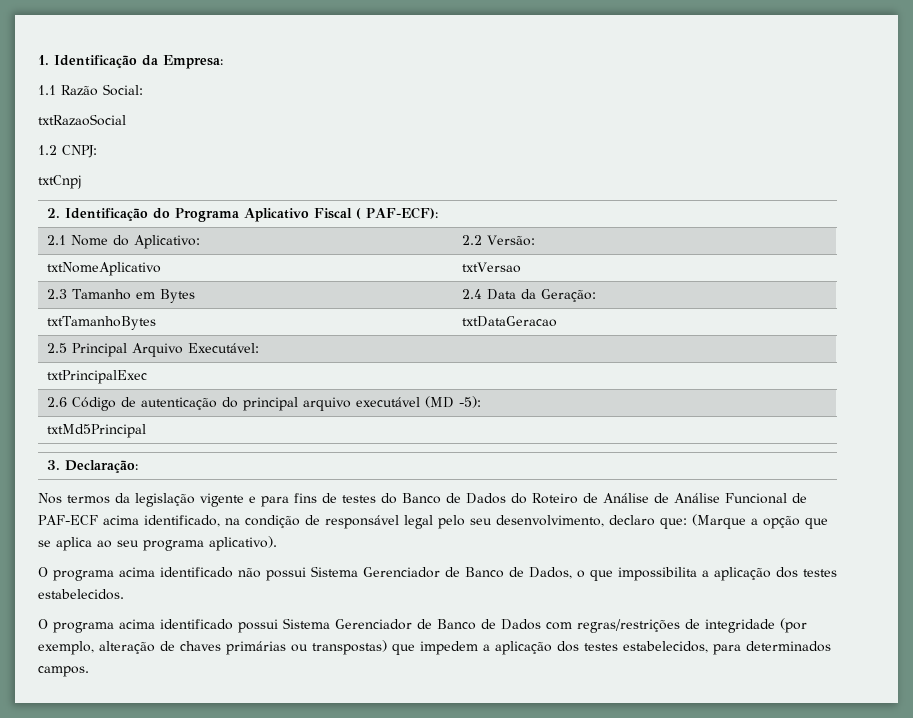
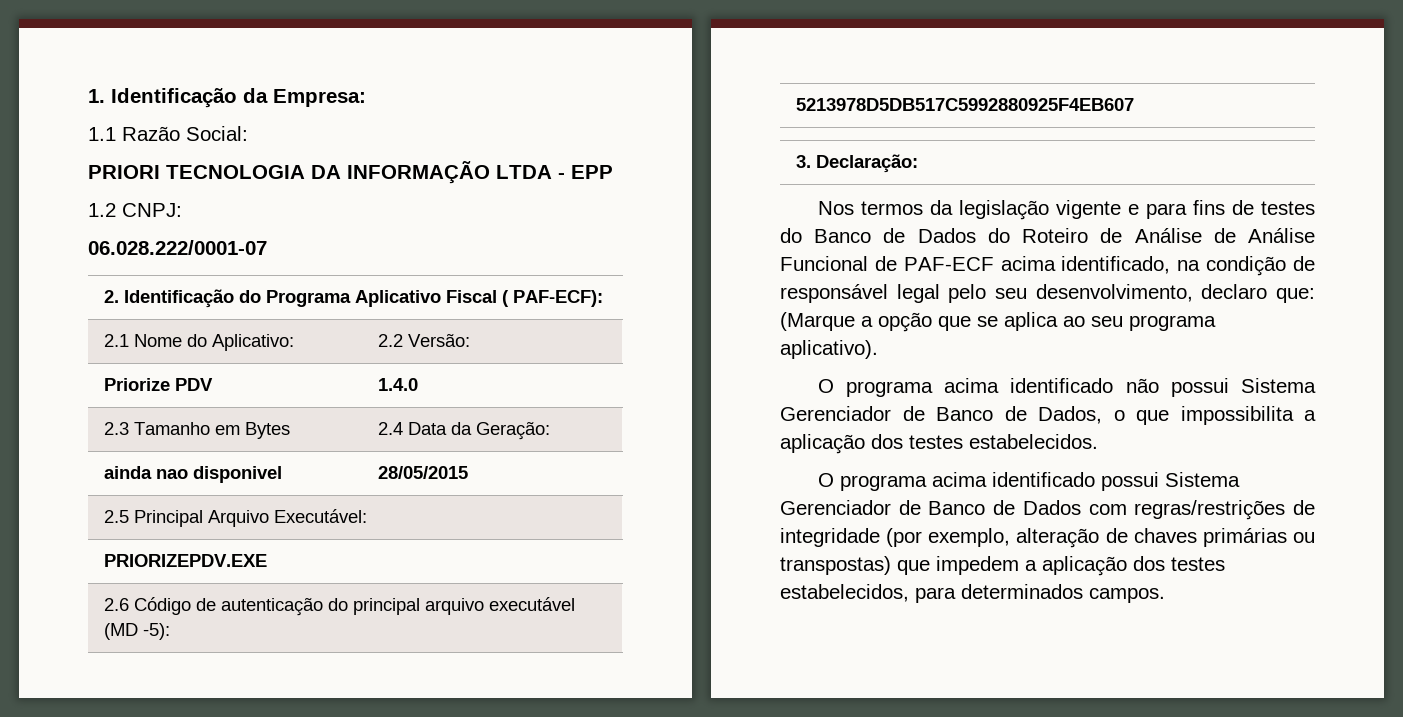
- txtRazaoSocial
+ PRIORI TECNOLOGIA DA INFORMAÇÃO LTDA - EPP
- txtCnpj
+ 06.028.222/0001-07
- txtNomeAplicativo | txtVersao
+ Priorize PDV | 1.4.0
- txtTamanhoBytes | txtDataGeracao
+ ainda nao disponivel | 28/05/2015
- txtPrincipalExec
+ PRIORIZEPDV.EXE
- txtMd5Principal
+ 5213978D5DB517C5992880925F4EB607

